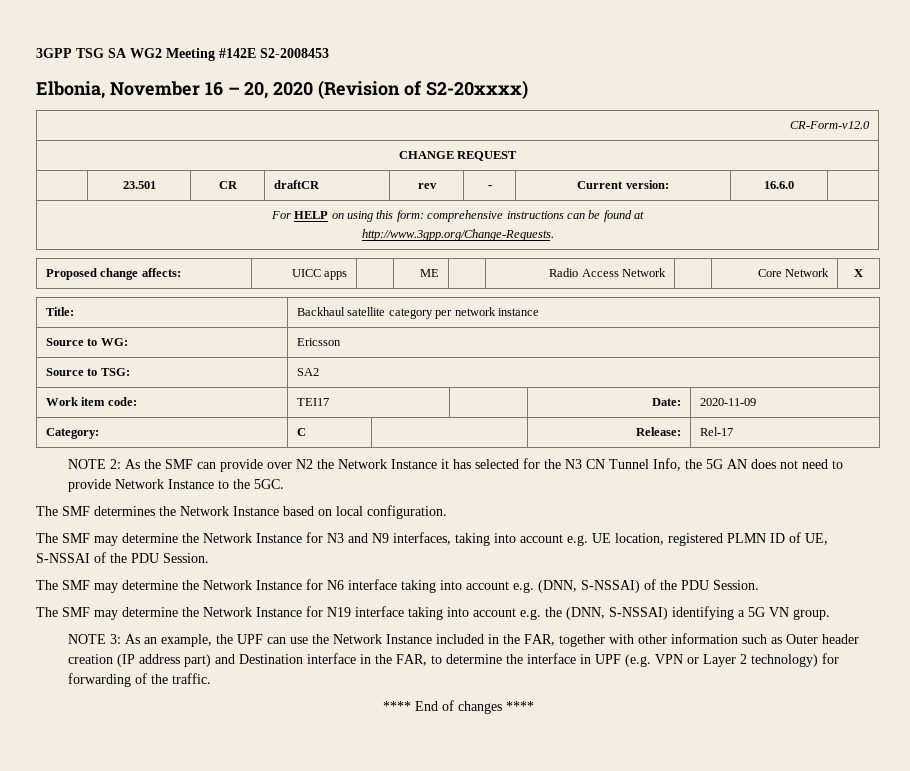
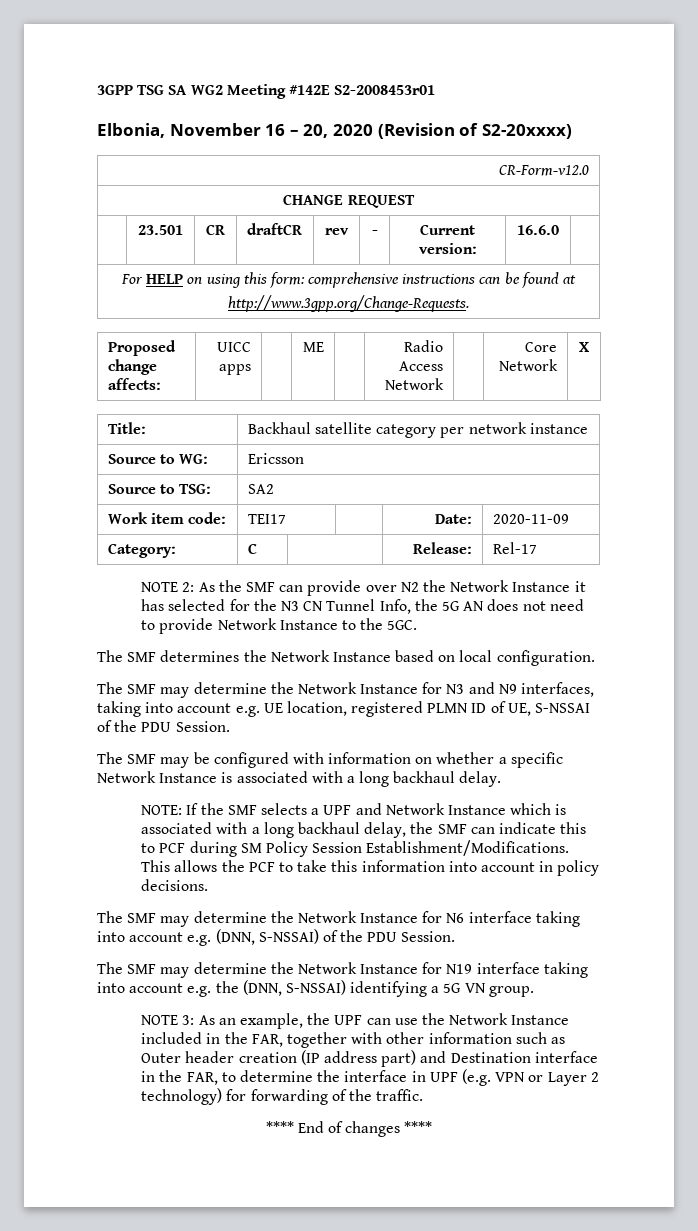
- 3GPP TSG SA WG2 Meeting #142E S2-2008453
+ 3GPP TSG SA WG2 Meeting #142E S2-2008453r01
+ The SMF may be configured with information on whether a specific Network Instance is associated with a long backhaul delay.
+ NOTE: If the SMF selects a UPF and Network Instance which is associated with a long backhaul delay, the SMF can indicate this to PCF during SM Policy Session Establishment/Modifications. This allows the PCF to take this information into account in policy decisions.

